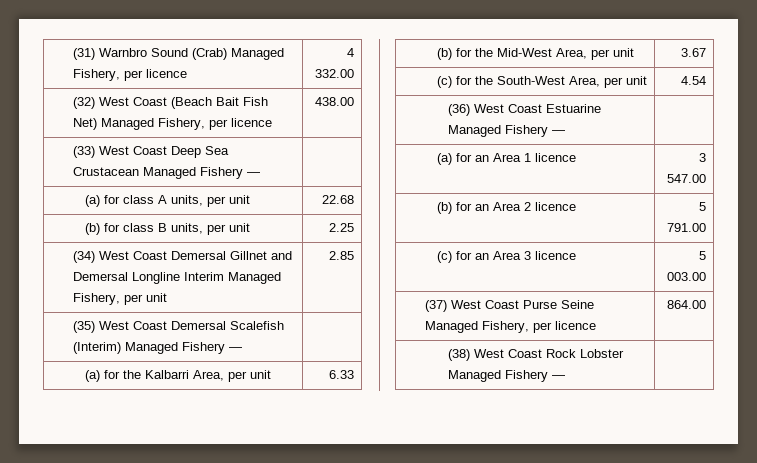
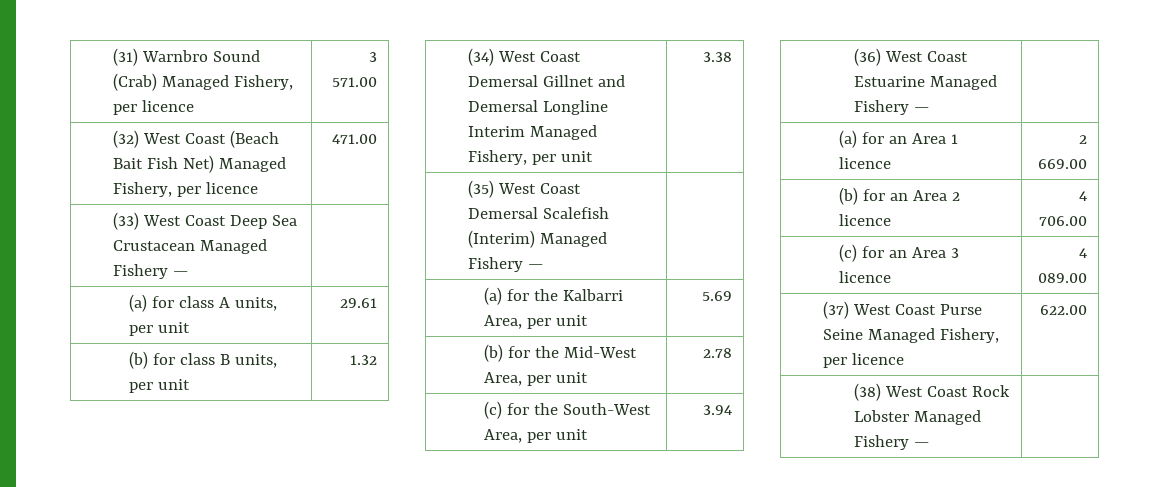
- (31) Warnbro Sound (Crab) Managed Fishery, per licence | 4 332.00
+ (31) Warnbro Sound (Crab) Managed Fishery, per licence | 3 571.00
- (32) West Coast (Beach Bait Fish Net) Managed Fishery, per licence | 438.00
+ (32) West Coast (Beach Bait Fish Net) Managed Fishery, per licence | 471.00
- (a) for class A units, per unit | 22.68
+ (a) for class A units, per unit | 29.61
- (b) for class B units, per unit | 2.25
+ (b) for class B units, per unit | 1.32
- (34) West Coast Demersal Gillnet and Demersal Longline Interim Managed Fishery, per unit | 2.85
+ (34) West Coast Demersal Gillnet and Demersal Longline Interim Managed Fishery, per unit | 3.38
- (a) for the Kalbarri Area, per unit | 6.33
+ (a) for the Kalbarri Area, per unit | 5.69
- (b) for the Mid-West Area, per unit | 3.67
+ (b) for the Mid-West Area, per unit | 2.78
- (c) for the South-West Area, per unit | 4.54
+ (c) for the South-West Area, per unit | 3.94
- (a) for an Area 1 licence | 3 547.00
+ (a) for an Area 1 licence | 2 669.00
- (b) for an Area 2 licence | 5 791.00
+ (b) for an Area 2 licence | 4 706.00
- (c) for an Area 3 licence | 5 003.00
+ (c) for an Area 3 licence | 4 089.00
- (37) West Coast Purse Seine Managed Fishery, per licence | 864.00
+ (37) West Coast Purse Seine Managed Fishery, per licence | 622.00

